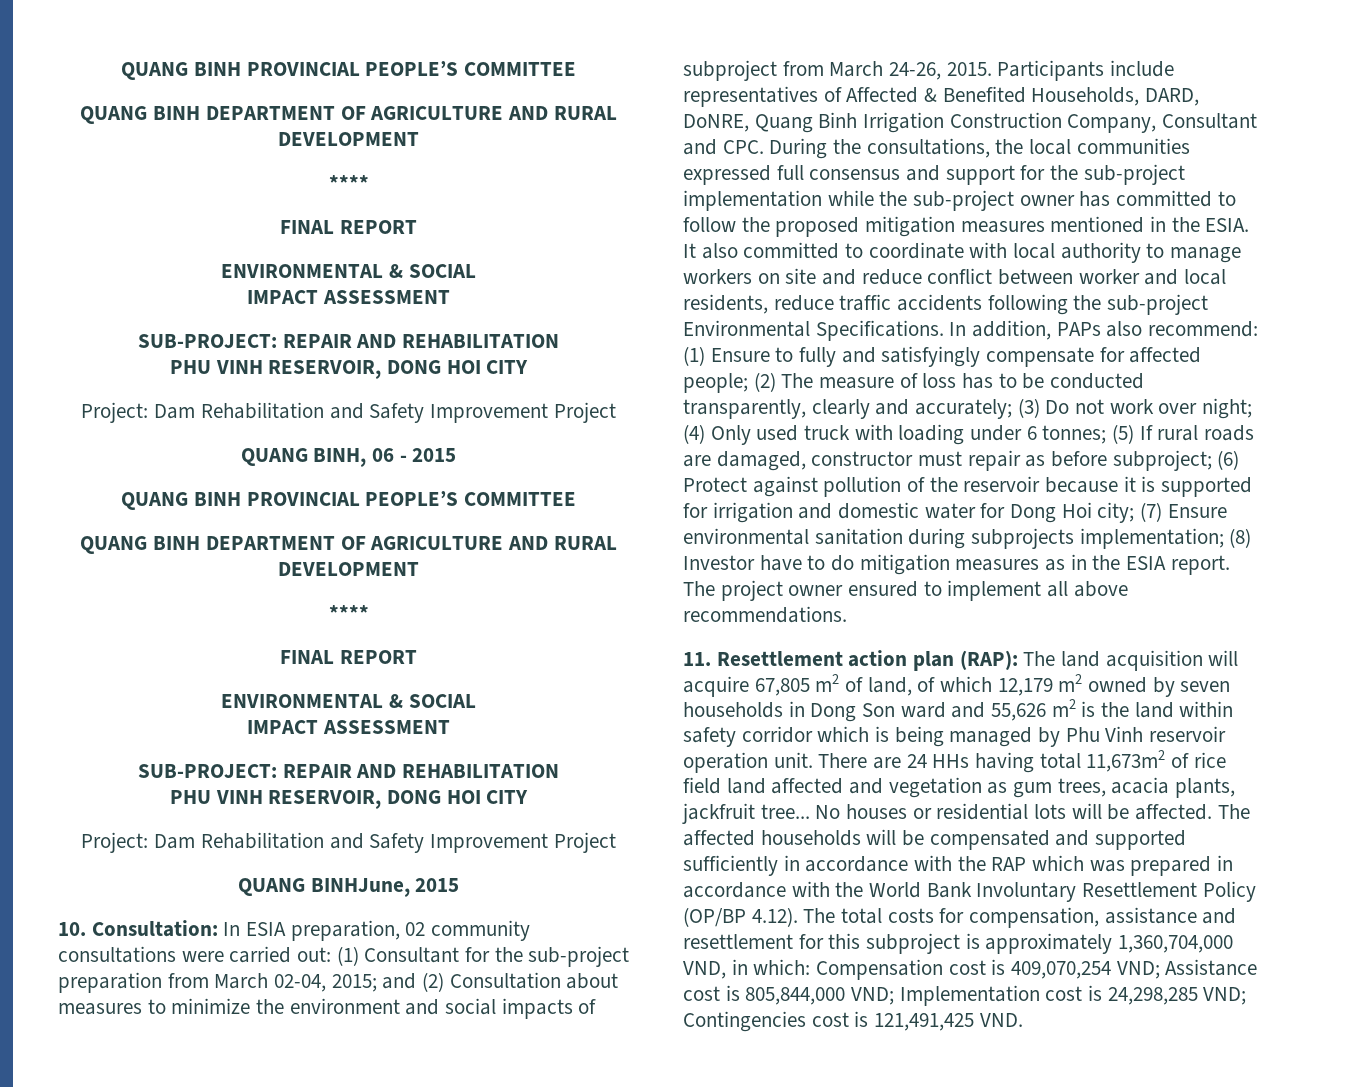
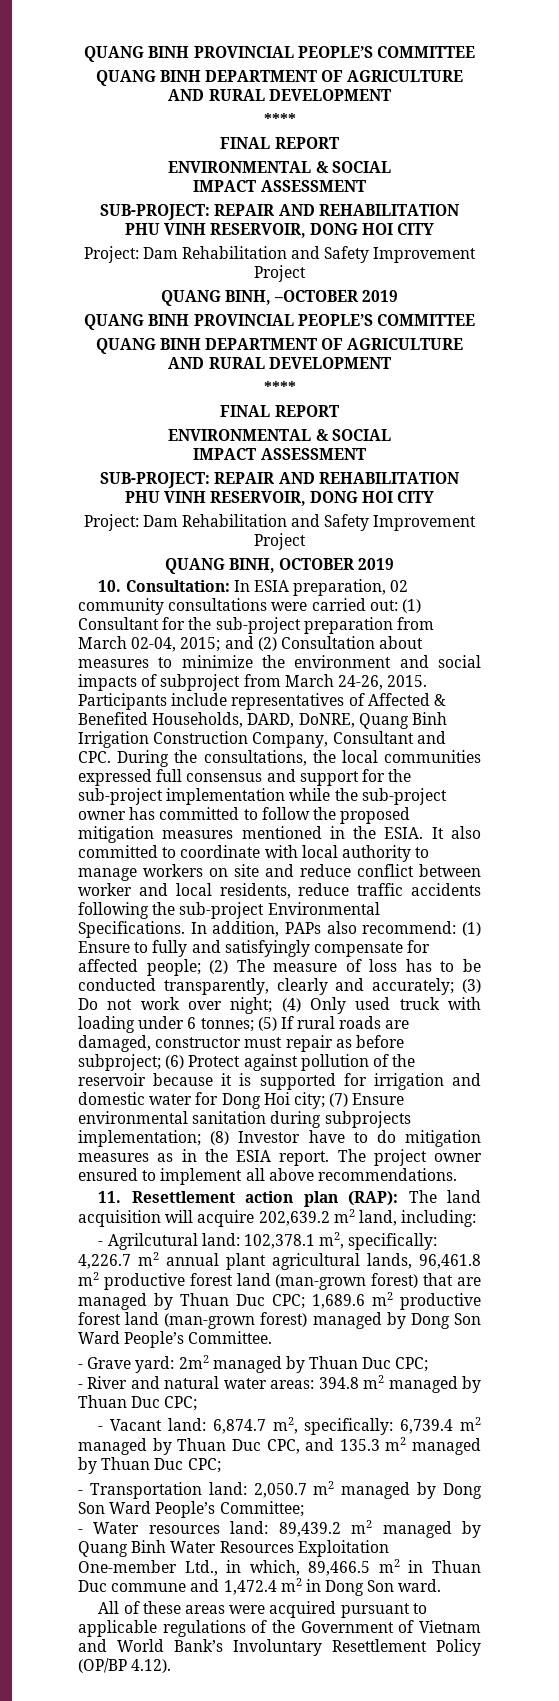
- QUANG BINH, 06 - 2015
+ QUANG BINH, –OCTOBER 2019
- QUANG BINHJune, 2015
+ QUANG BINH, OCTOBER 2019
- 11. Resettlement action plan (RAP): The land acquisition will acquire 67,805 m2 of land, of which 12,179 m2 owned by seven households in Dong Son ward and 55,626 m2 is the land within safety corridor which is being managed by Phu Vinh reservoir operation unit. There are 24 HHs having total 11,673m2 of rice field land affected and vegetation as gum trees, acacia plants, jackfruit tree... No houses or residential lots will be affected. The affected households will be compensated and supported sufficiently in accordance with the RAP which was prepared in accordance with the World Bank Involuntary Resettlement Policy (OP/BP 4.12). The total costs for compensation, assistance and resettlement for this subproject is approximately 1,360,704,000 VND, in which: Compensation cost is 409,070,254 VND; Assistance cost is 805,844,000 VND; Implementation cost is 24,298,285 VND; Contingencies cost is 121,491,425 VND.
+ 11. Resettlement action plan (RAP): The land acquisition will acquire 202,639.2 m2 land, including:
+ - Agrilcutural land: 102,378.1 m2, specifically: 4,226.7 m2 annual plant agricultural lands, 96,461.8 m2 productive forest land (man-grown forest) that are managed by Thuan Duc CPC; 1,689.6 m2 productive forest land (man-grown forest) managed by Dong Son Ward People’s Committee.
+ - Grave yard: 2m2 managed by Thuan Duc CPC;
+ - River and natural water areas: 394.8 m2 managed by Thuan Duc CPC;
+ - Vacant land: 6,874.7 m2, specifically: 6,739.4 m2 managed by Thuan Duc CPC, and 135.3 m2 managed by Thuan Duc CPC;
+ - Transportation land: 2,050.7 m2 managed by Dong Son Ward People’s Committee;
+ - Water resources land: 89,439.2 m2 managed by Quang Binh Water Resources Exploitation One-member Ltd., in which, 89,466.5 m2 in Thuan Duc commune and 1,472.4 m2 in Dong Son ward.
+ All of these areas were acquired pursuant to applicable regulations of the Government of Vietnam and World Bank’s Involuntary Resettlement Policy (OP/BP 4.12).

